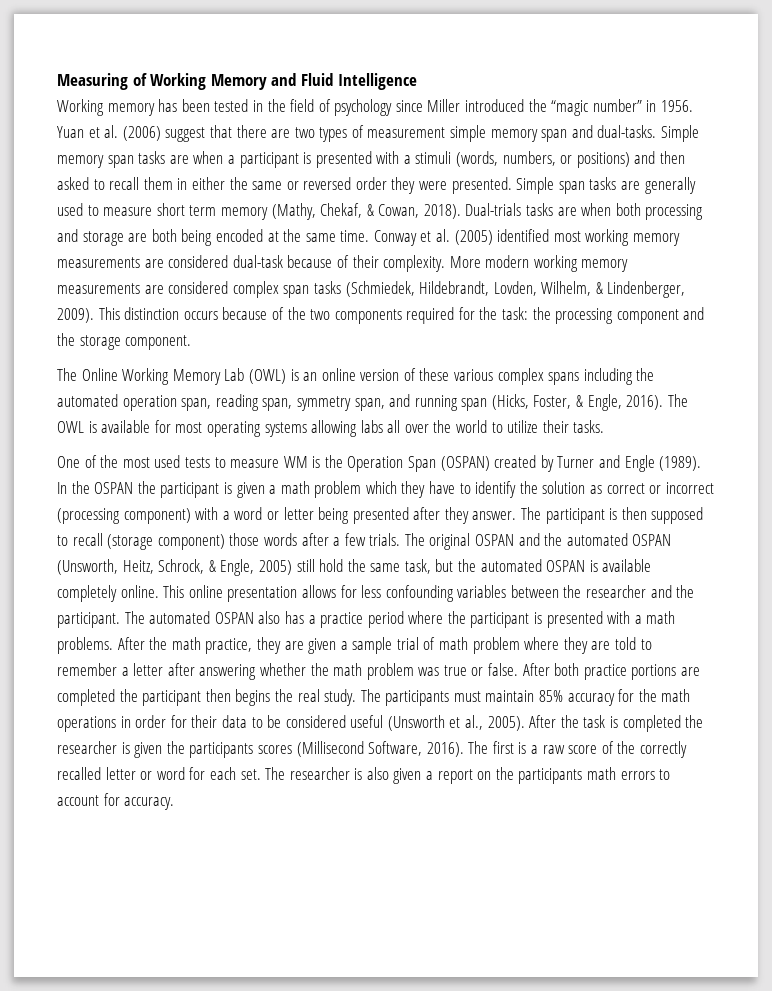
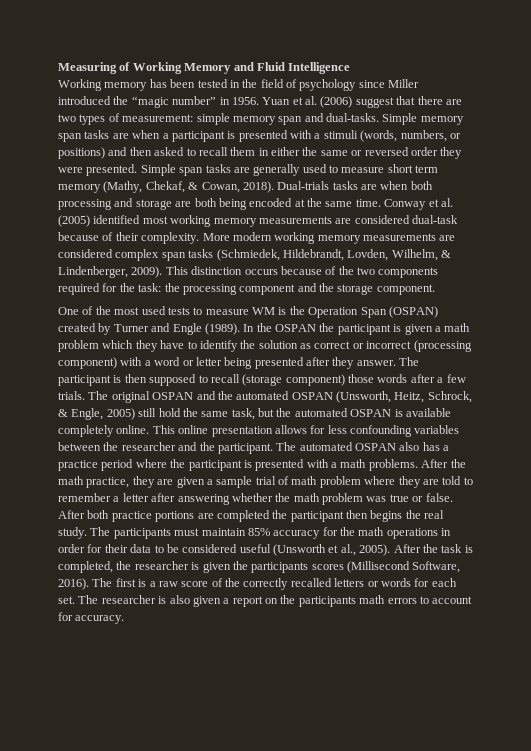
- Yuan et al. (2006) suggest that there are two types of measurement simple memory span and dual-tasks.
+ Yuan et al. (2006) suggest that there are two types of measurement: simple memory span and dual-tasks.
- The Online Working Memory Lab (OWL) is an online version of these various complex spans including the automated operation span, reading span, symmetry span, and running span (Hicks, Foster, & Engle, 2016). The OWL is available for most operating systems allowing labs all over the world to utilize their tasks.
- After the task is completed the researcher is given the participants scores (Millisecond Software, 2016).
+ After the task is completed, the researcher is given the participants scores (Millisecond Software, 2016).
- The first is a raw score of the correctly recalled letter or word for each set.
+ The first is a raw score of the correctly recalled letters or words for each set.

